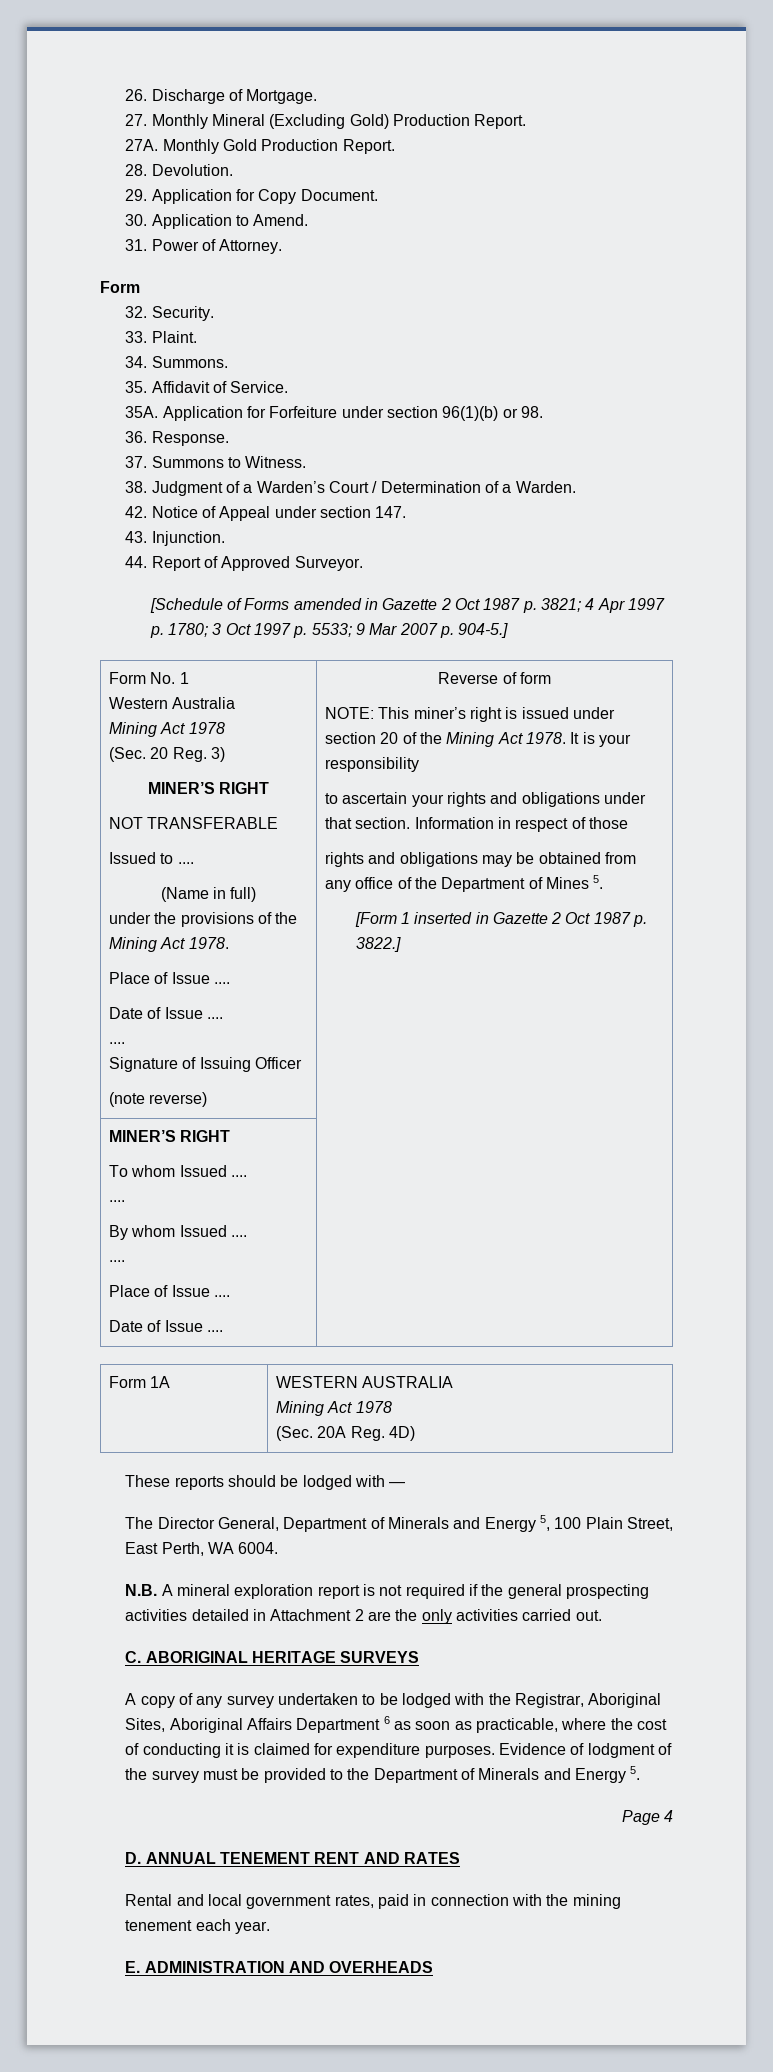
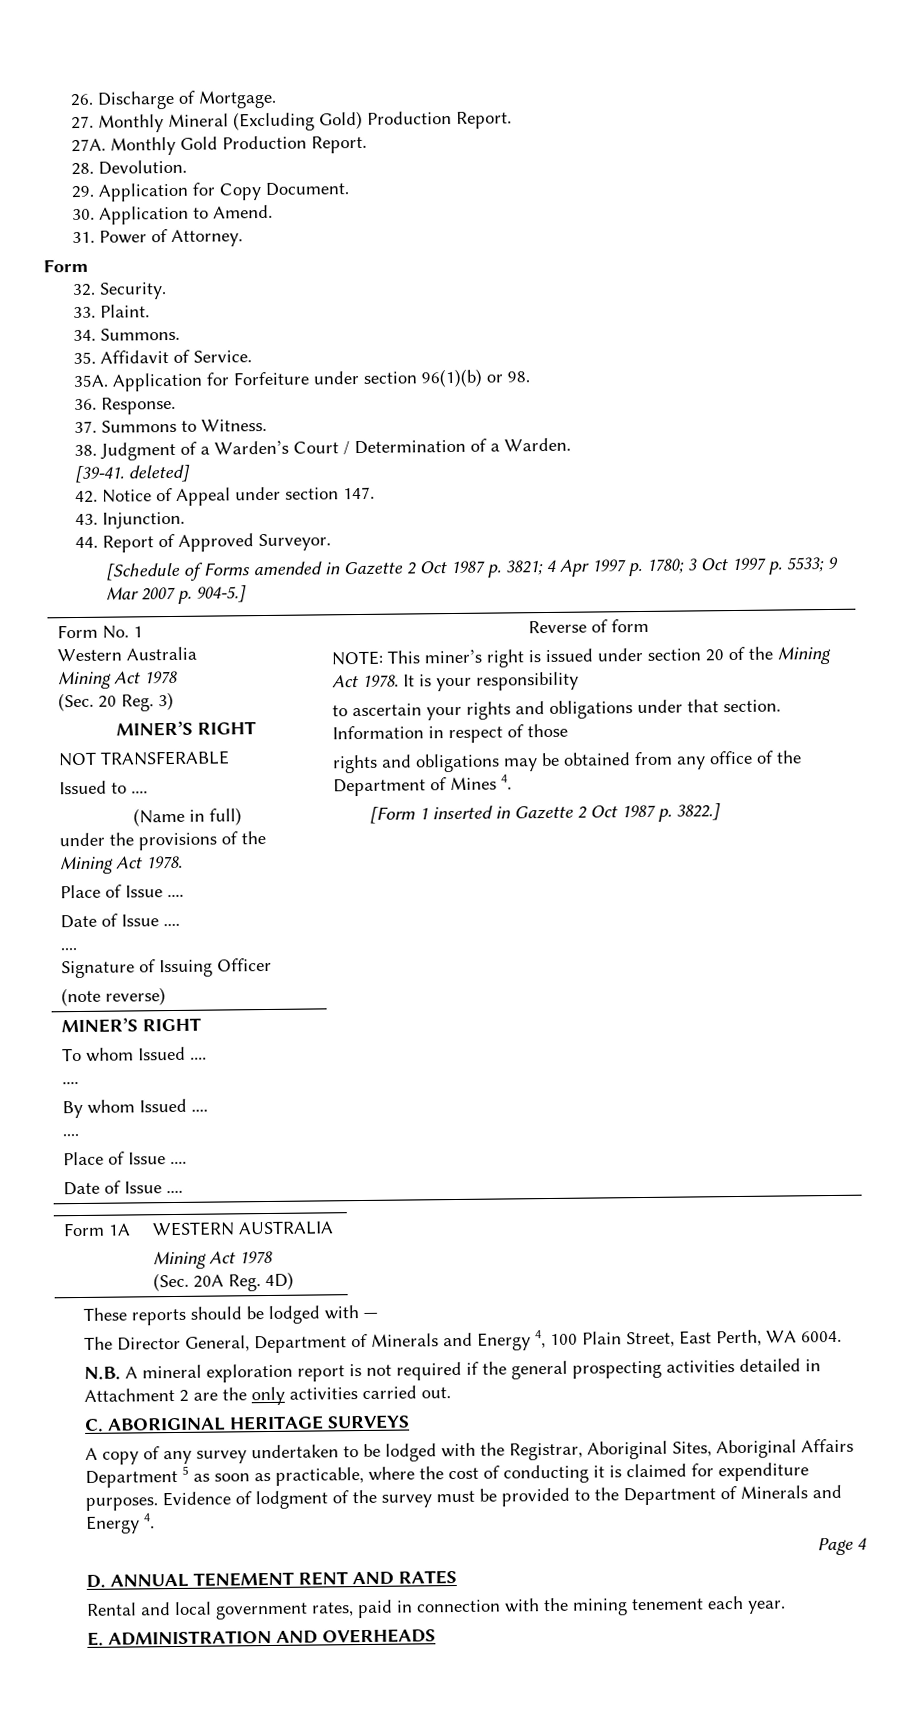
+ [39-41. deleted]
- rights and obligations may be obtained from any office of the Department of Mines 5.
+ rights and obligations may be obtained from any office of the Department of Mines 4.
- The Director General, Department of Minerals and Energy 5, 100 Plain Street, East Perth, WA 6004.
+ The Director General, Department of Minerals and Energy 4, 100 Plain Street, East Perth, WA 6004.
- A copy of any survey undertaken to be lodged with the Registrar, Aboriginal Sites, Aboriginal Affairs Department 6 as soon as practicable, where the cost of conducting it is claimed for expenditure purposes.
+ A copy of any survey undertaken to be lodged with the Registrar, Aboriginal Sites, Aboriginal Affairs Department 5 as soon as practicable, where the cost of conducting it is claimed for expenditure purposes.
- Evidence of lodgment of the survey must be provided to the Department of Minerals and Energy 5.
+ Evidence of lodgment of the survey must be provided to the Department of Minerals and Energy 4.

